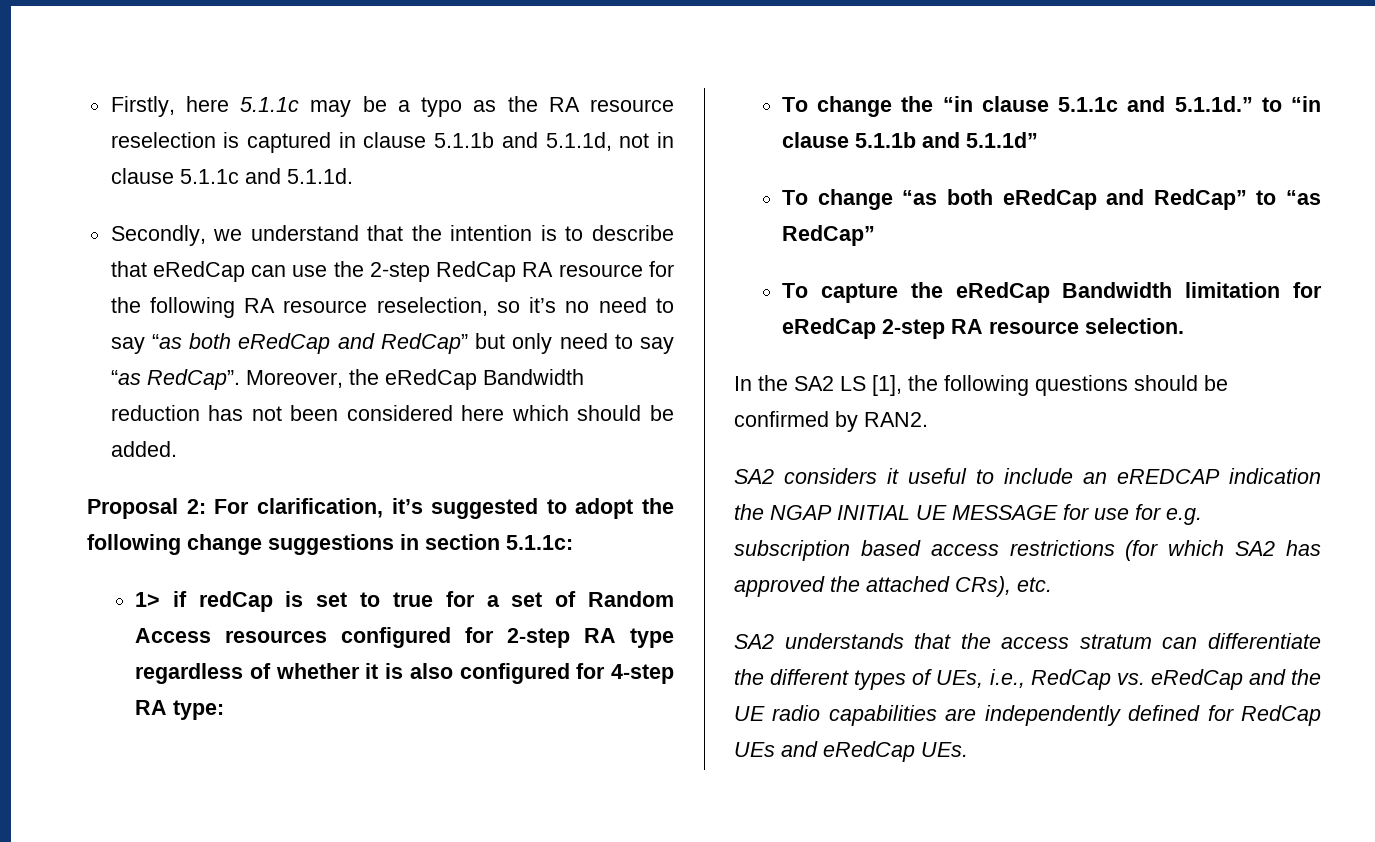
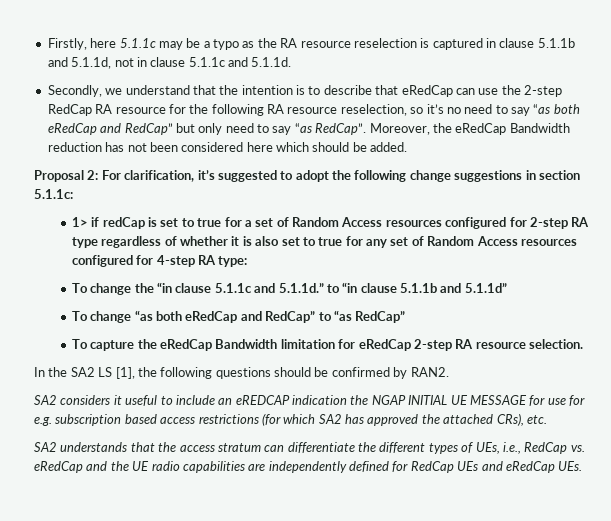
- 1> if redCap is set to true for a set of Random Access resources configured for 2-step RA type regardless of whether it is also configured for 4-step RA type:
+ 1> if redCap is set to true for a set of Random Access resources configured for 2-step RA type regardless of whether it is also set to true for any set of Random Access resources configured for 4-step RA type:

